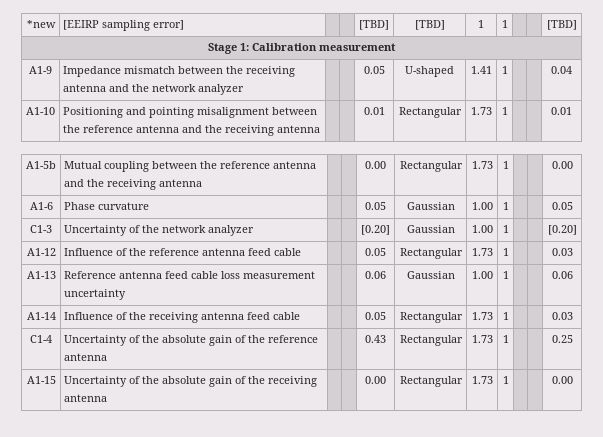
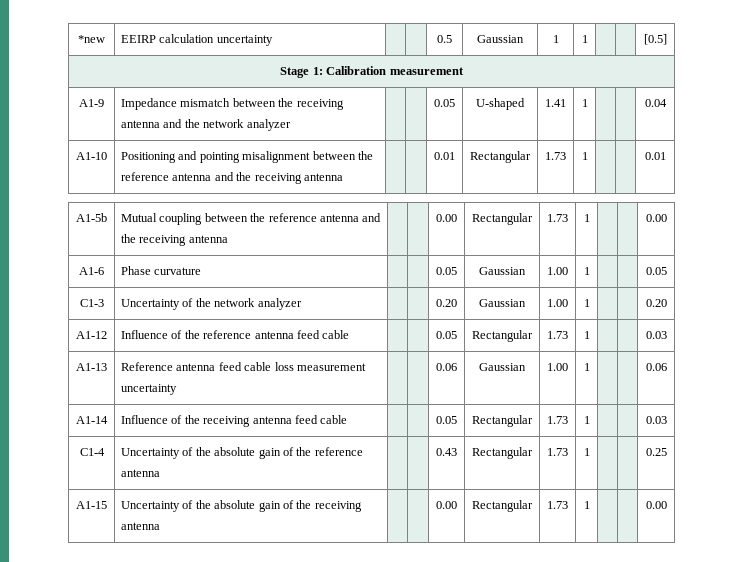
- *new | [EEIRP sampling error] | | | [TBD] | [TBD] | 1 | 1 | | | [TBD]
+ *new | EEIRP calculation uncertainty | | | 0.5 | Gaussian | 1 | 1 | | | [0.5]
- C1-3 | Uncertainty of the network analyzer | | | [0.20] | Gaussian | 1.00 | 1 | | | [0.20]
+ C1-3 | Uncertainty of the network analyzer | | | 0.20 | Gaussian | 1.00 | 1 | | | 0.20

